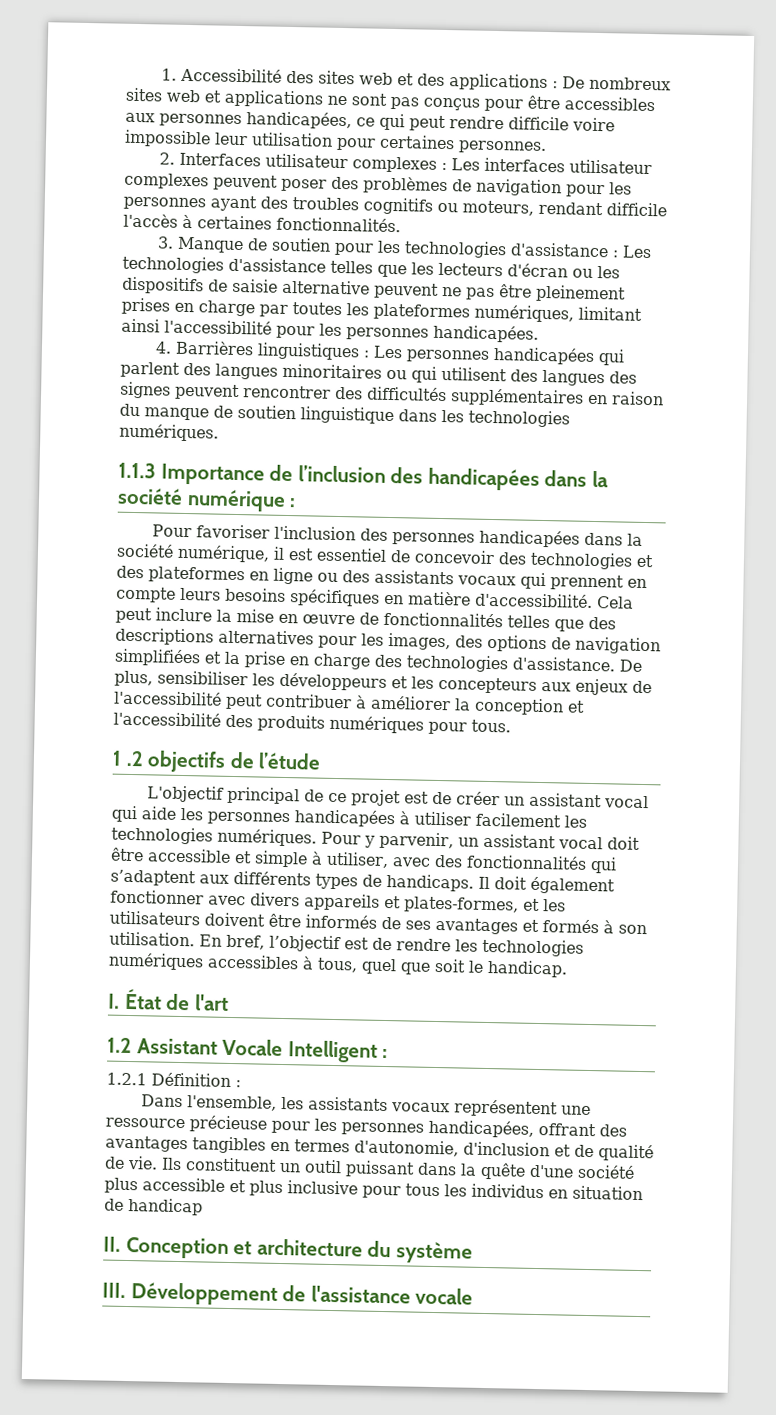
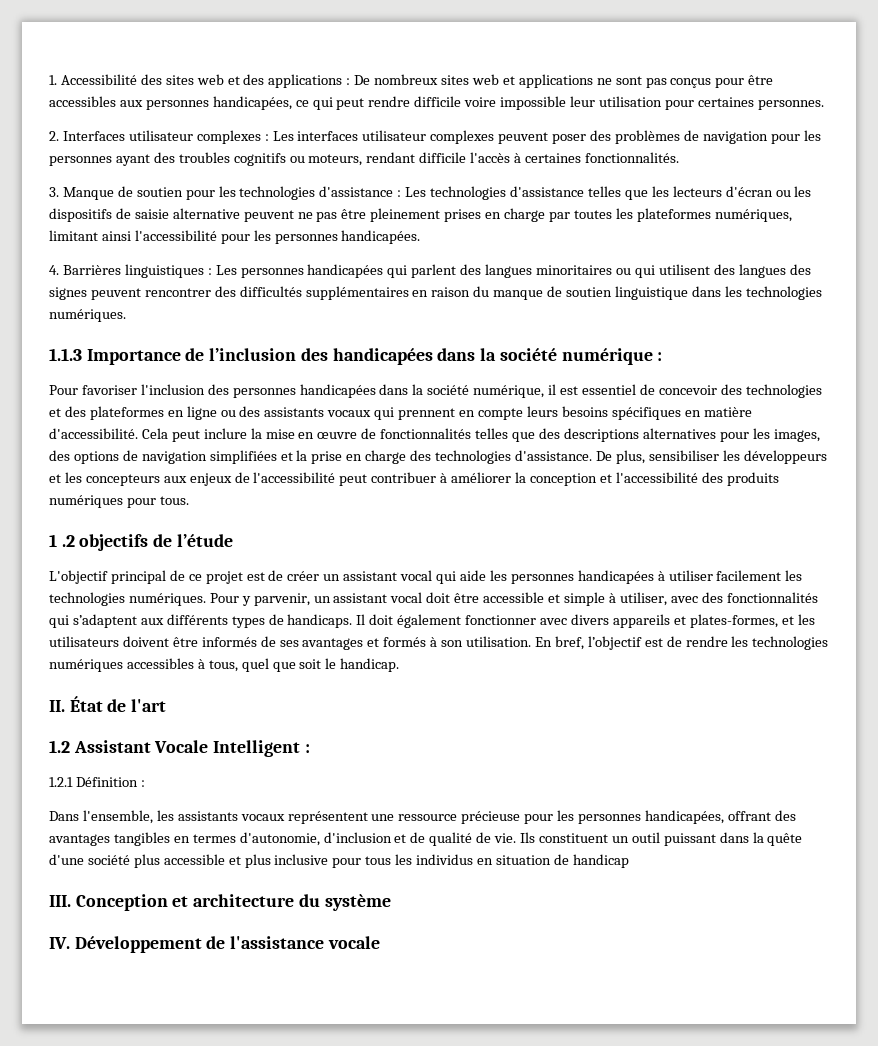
- I. État de l'art
+ II. État de l'art
- II. Conception et architecture du système
+ III. Conception et architecture du système
- III. Développement de l'assistance vocale
+ IV. Développement de l'assistance vocale

